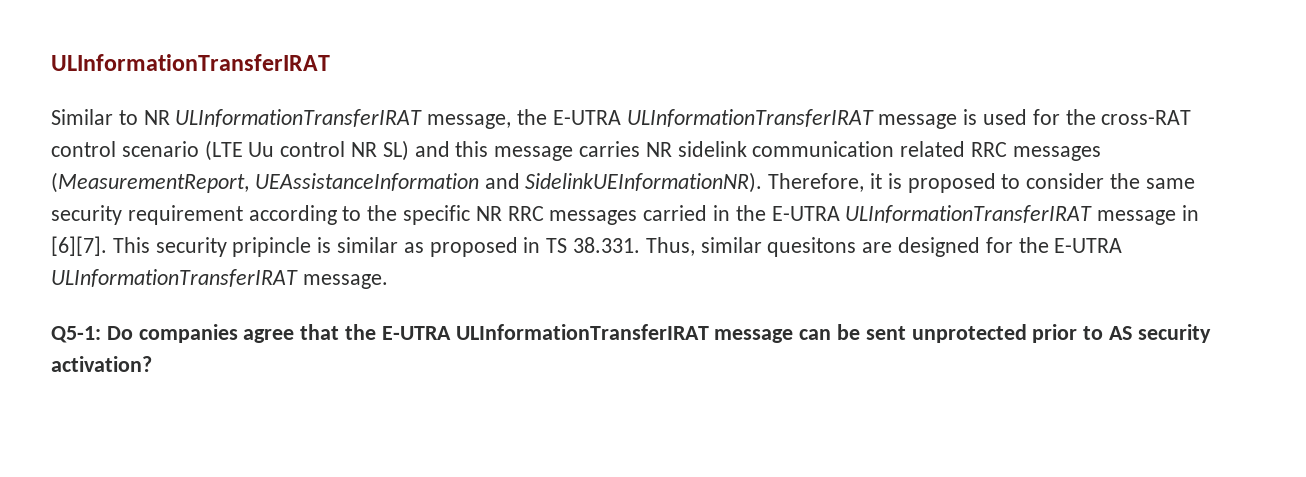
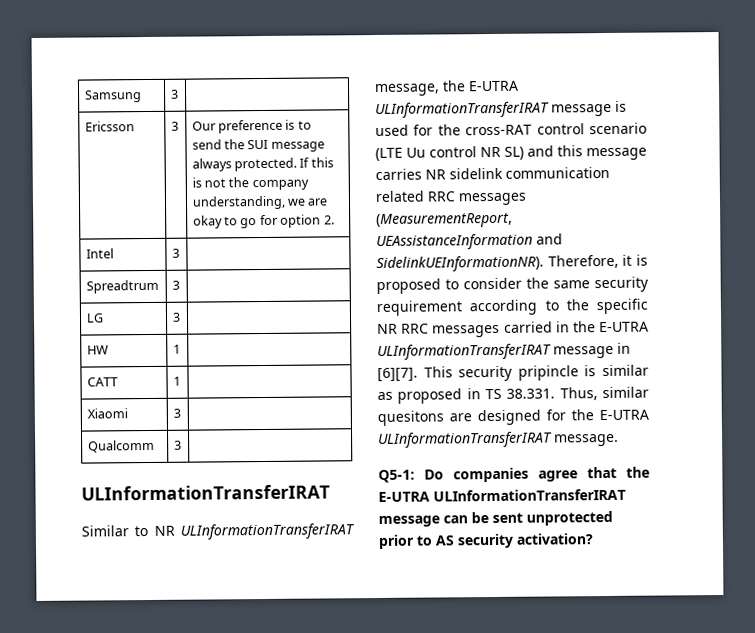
+ Samsung | 3 |
+ Ericsson | 3 | Our preference is to send the SUI message always protected. If this is not the company understanding, we are okay to go for option 2.
+ Intel | 3 |
+ Spreadtrum | 3 |
+ LG | 3 |
+ HW | 1 |
+ CATT | 1 |
+ Xiaomi | 3 |
+ Qualcomm | 3 |

